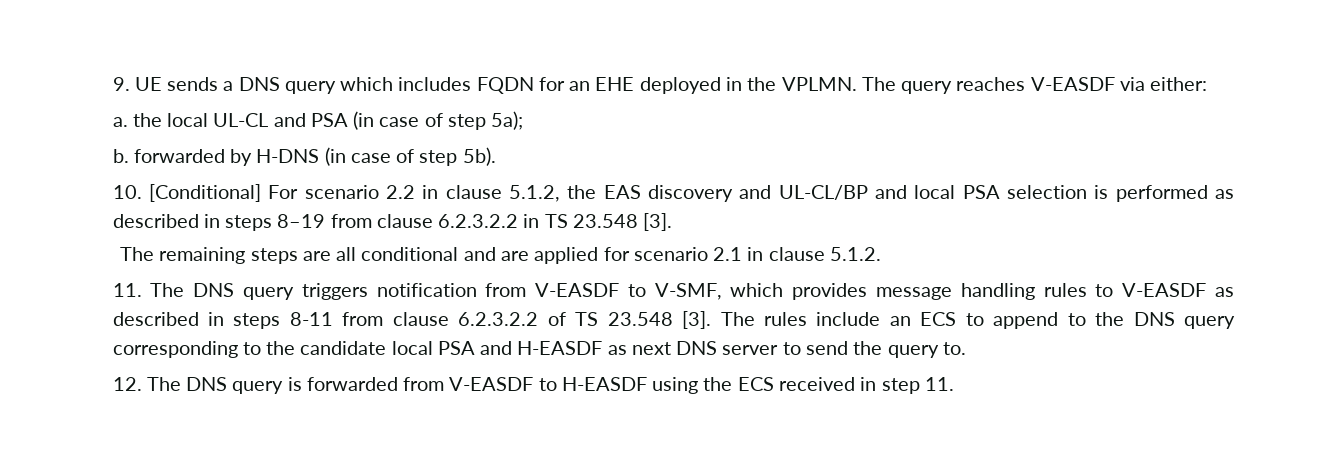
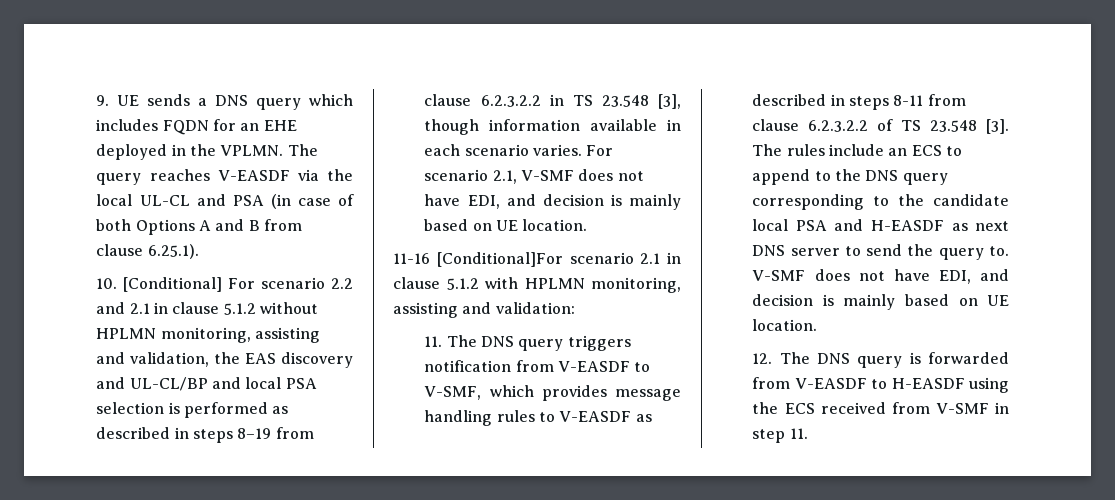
- The query reaches V-EASDF via either:
- a. the local UL-CL and PSA (in case of step 5a);
- b. forwarded by H-DNS (in case of step 5b).
+ The query reaches V-EASDF via the local UL-CL and PSA (in case of both Options A and B from clause 6.25.1).
- 10. [Conditional] For scenario 2.2 in clause 5.1.2, the EAS discovery and UL-CL/BP and local PSA selection is performed as described in steps 8–19 from clause 6.2.3.2.2 in TS 23.548 [3].
- The remaining steps are all conditional and are applied for scenario 2.1 in clause 5.1.2.
+ 10. [Conditional] For scenario 2.2 and 2.1 in clause 5.1.2 without HPLMN monitoring, assisting and validation, the EAS discovery and UL-CL/BP and local PSA selection is performed as described in steps 8–19 from clause 6.2.3.2.2 in TS 23.548 [3], though information available in each scenario varies. For scenario 2.1, V-SMF does not have EDI, and decision is mainly based on UE location.
+ 11-16 [Conditional]For scenario 2.1 in clause 5.1.2 with HPLMN monitoring, assisting and validation:
- The rules include an ECS to append to the DNS query corresponding to the candidate local PSA and H-EASDF as next DNS server to send the query to.
+ The rules include an ECS to append to the DNS query corresponding to the candidate local PSA and H-EASDF as next DNS server to send the query to. V-SMF does not have EDI, and decision is mainly based on UE location.
- 12. The DNS query is forwarded from V-EASDF to H-EASDF using the ECS received in step 11.
+ 12. The DNS query is forwarded from V-EASDF to H-EASDF using the ECS received from V-SMF in step 11.

